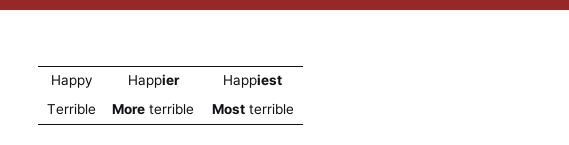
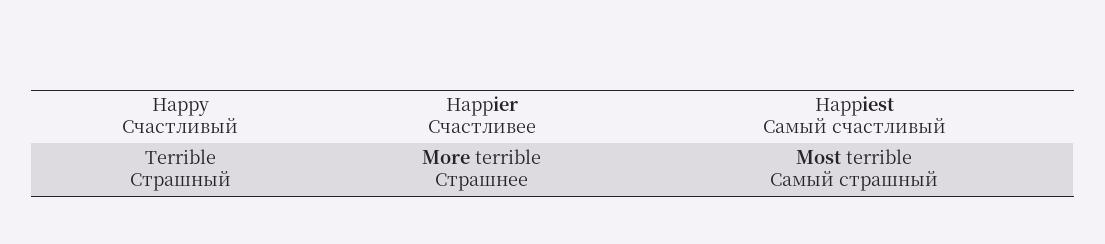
- Happy | Happier | Happiest
+ Happy
+ Счастливый | Happier
+ Счастливее | Happiest
+ Самый счастливый
- Terrible | More terrible | Most terrible
+ Terrible
+ Страшный | More terrible
+ Страшнее | Most terrible
+ Самый страшный

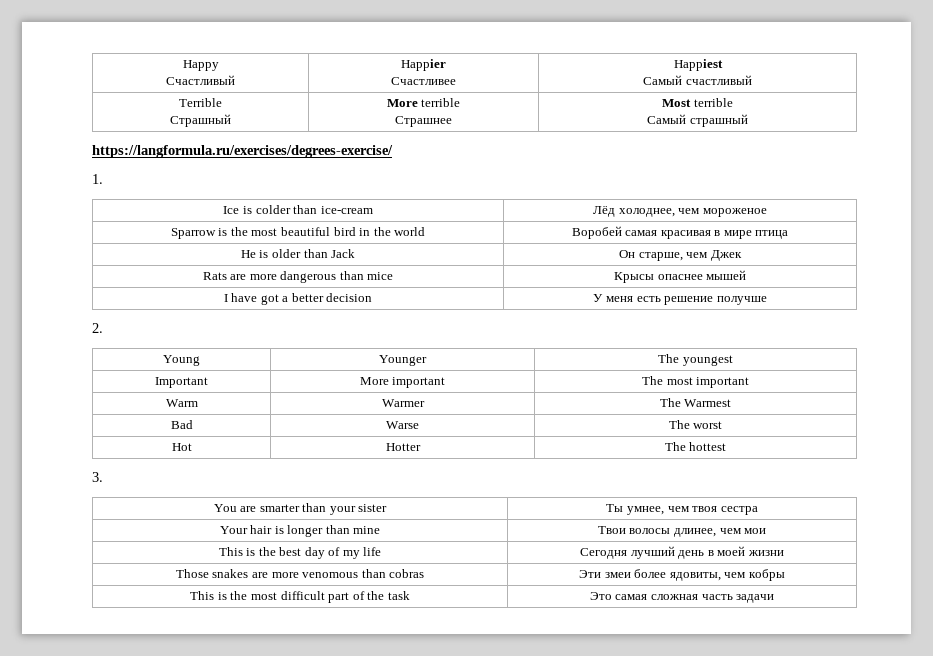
+ https://langformula.ru/exercises/degrees-exercise/
+ 1.
+ Ice is colder than ice-cream | Лёд холоднее, чем мороженое
+ Sparrow is the most beautiful bird in the world | Воробей самая красивая в мире птица
+ He is older than Jack | Он старше, чем Джек
+ Rats are more dangerous than mice | Крысы опаснее мышей
+ I have got a better decision | У меня есть решение получше
+ 2.
+ Young | Younger | The youngest
+ Important | More important | The most important
+ Warm | Warmer | The Warmest
+ Bad | Warse | The worst
+ Hot | Hotter | The hottest
+ 3.
+ You are smarter than your sister | Ты умнее, чем твоя сестра
+ Your hair is longer than mine | Твои волосы длинее, чем мои
+ This is the best day of my life | Сегодня лучший день в моей жизни
+ Those snakes are more venomous than cobras | Эти змеи более ядовиты, чем кобры
+ This is the most difficult part of the task | Это самая сложная часть задачи

